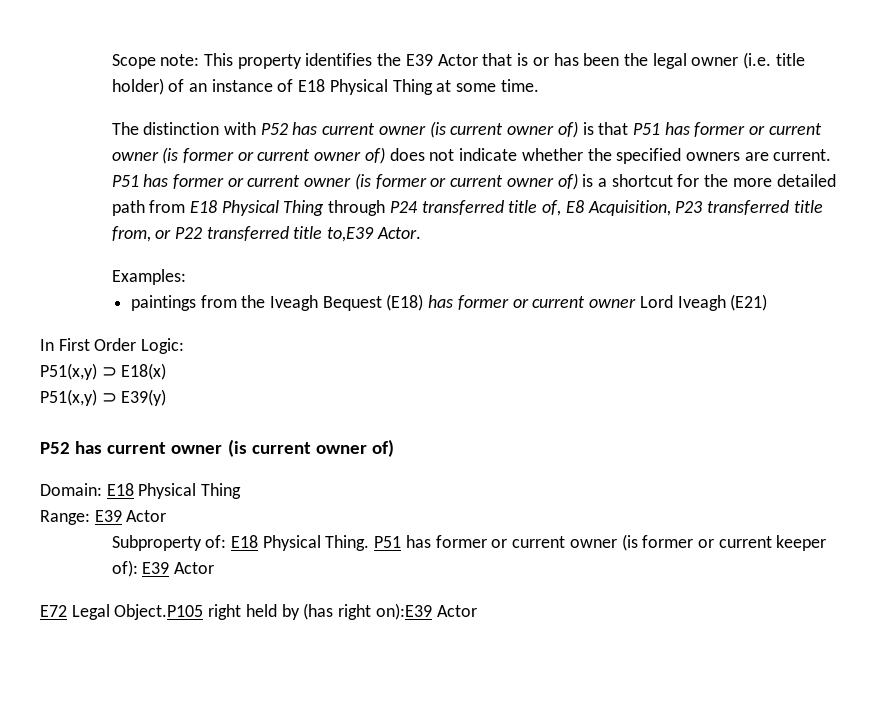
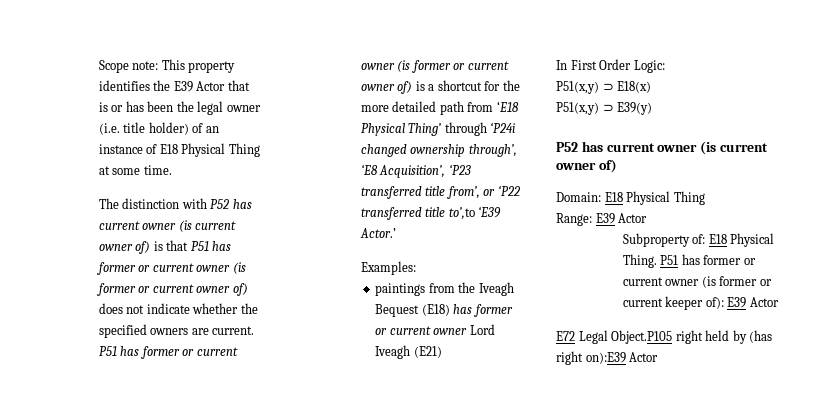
- P51 has former or current owner (is former or current owner of) is a shortcut for the more detailed path from E18 Physical Thing through P24 transferred title of, E8 Acquisition, P23 transferred title from, or P22 transferred title to,E39 Actor.
+ P51 has former or current owner (is former or current owner of) is a shortcut for the more detailed path from ‘E18 Physical Thing’ through ‘P24i changed ownership through’, ‘E8 Acquisition’, ‘P23 transferred title from’, or ‘P22 transferred title to’,to ‘E39 Actor.’

